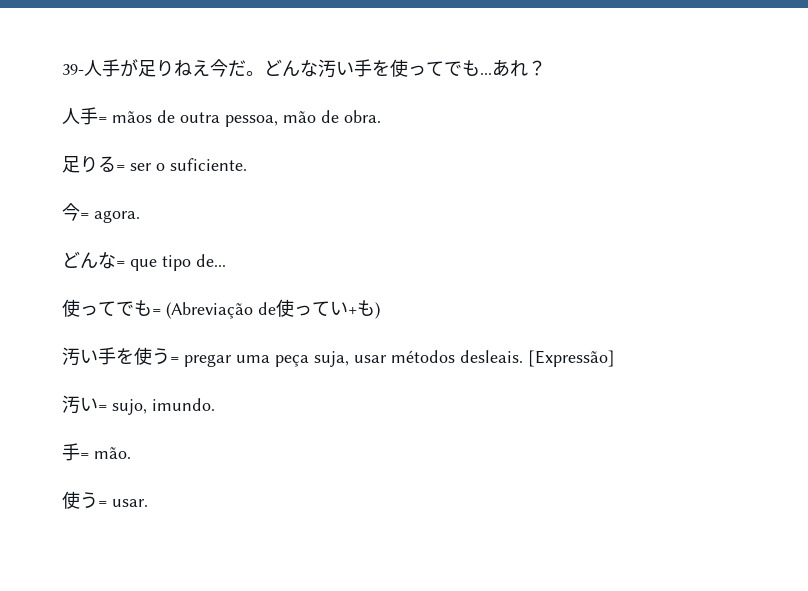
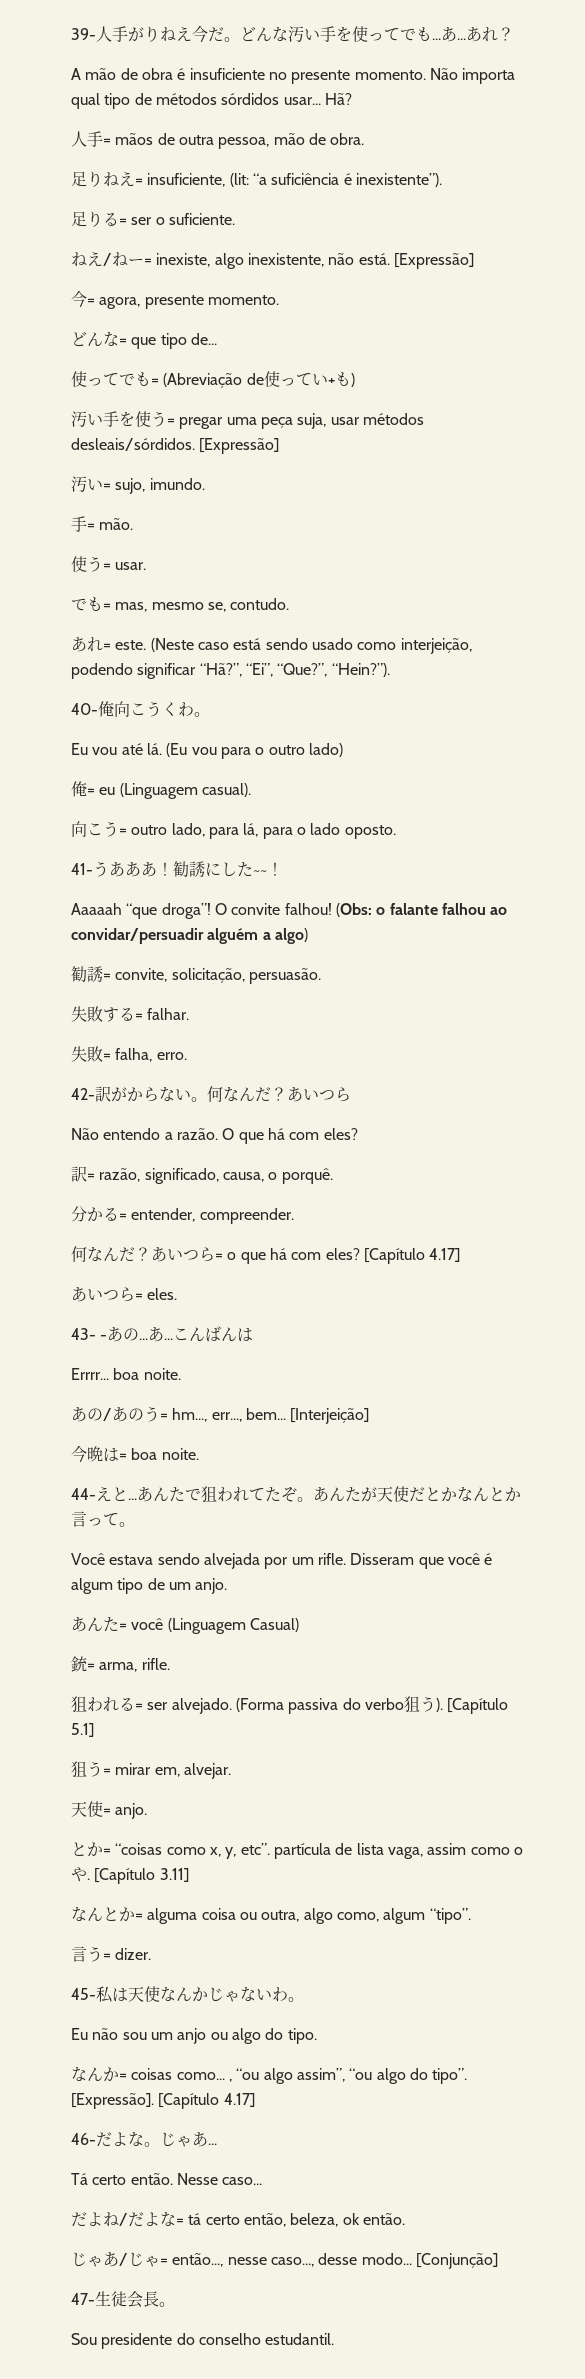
- 39-人手が足りねえ今だ。
+ 39-人手がりねえ今だ。
- あれ？
+ あ...あれ？
+ A mão de obra é insuficiente no presente momento. Não importa qual tipo de métodos sórdidos usar... Hã?
+ 足りねえ= insuficiente, (lit: “a suficiência é inexistente”).
+ ねえ/ねー= inexiste, algo inexistente, não está. [Expressão]
- 今= agora.
+ 今= agora, presente momento.
- 汚い手を使う= pregar uma peça suja, usar métodos desleais.
+ 汚い手を使う= pregar uma peça suja, usar métodos desleais/sórdidos.
+ でも= mas, mesmo se, contudo.
+ あれ= este. (Neste caso está sendo usado como interjeição, podendo significar “Hã?”, “Ei”, “Que?”, “Hein?”).
+ 40-俺向こうくわ。
+ Eu vou até lá. (Eu vou para o outro lado)
+ 俺= eu (Linguagem casual).
+ 向こう= outro lado, para lá, para o lado oposto.
+ 41-うあああ！勧誘にした~~！
+ Aaaaah “que droga”! O convite falhou! (Obs: o falante falhou ao convidar/persuadir alguém a algo)
+ 勧誘= convite, solicitação, persuasão.
+ 失敗する= falhar.
+ 失敗= falha, erro.
+ 42-訳がからない。何なんだ？あいつら
+ Não entendo a razão. O que há com eles?
+ 訳= razão, significado, causa, o porquê.
+ 分かる= entender, compreender.
+ 何なんだ？あいつら= o que há com eles? [Capítulo 4.17]
+ あいつら= eles.
+ 43- -あの...あ...こんばんは
+ Errrr... boa noite.
+ あの/あのう= hm..., err..., bem... [Interjeição]
+ 今晩は= boa noite.
+ 44-えと...あんたで狙われてたぞ。あんたが天使だとかなんとか言って。
+ Você estava sendo alvejada por um rifle. Disseram que você é algum tipo de um anjo.
+ あんた= você (Linguagem Casual)
+ 銃= arma, rifle.
+ 狙われる= ser alvejado. (Forma passiva do verbo狙う). [Capítulo 5.1]
+ 狙う= mirar em, alvejar.
+ 天使= anjo.
+ とか= “coisas como x, y, etc”. partícula de lista vaga, assim como oや. [Capítulo 3.11]
+ なんとか= alguma coisa ou outra, algo como, algum “tipo”.
+ 言う= dizer.
+ 45-私は天使なんかじゃないわ。
+ Eu não sou um anjo ou algo do tipo.
+ なんか= coisas como... , “ou algo assim”, “ou algo do tipo”. [Expressão]. [Capítulo 4.17]
+ 46-だよな。じゃあ...
+ Tá certo então. Nesse caso...
+ だよね/だよな= tá certo então, beleza, ok então.
+ じゃあ/じゃ= então..., nesse caso..., desse modo... [Conjunção]
+ 47-生徒会長。
+ Sou presidente do conselho estudantil.

